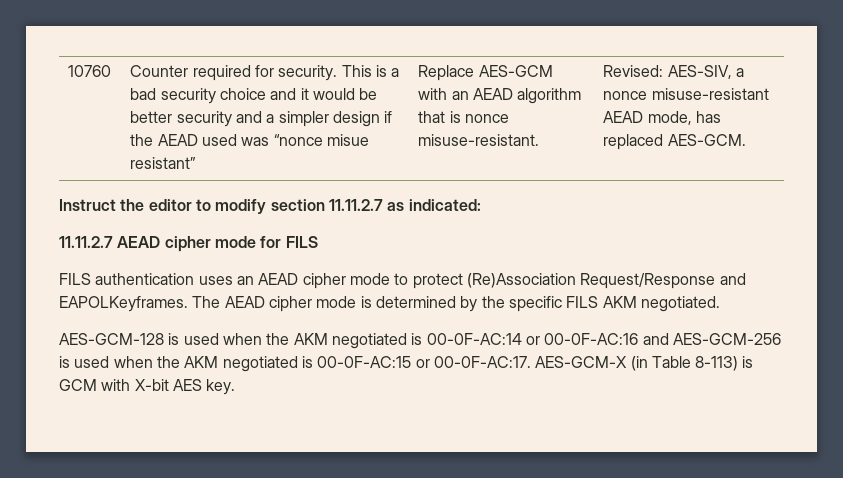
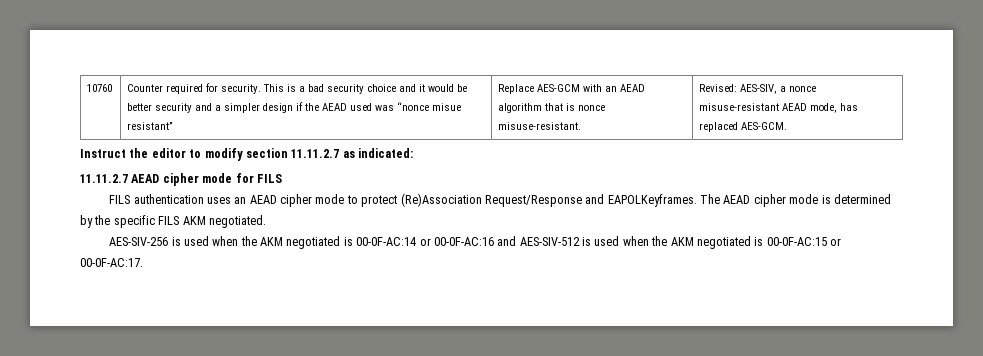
- AES-GCM-128 is used when the AKM negotiated is 00-0F-AC:14 or 00-0F-AC:16 and AES-GCM-256 is used when the AKM negotiated is 00-0F-AC:15 or 00-0F-AC:17. AES-GCM-X (in Table 8-113) is GCM with X-bit AES key.
+ AES-SIV-256 is used when the AKM negotiated is 00-0F-AC:14 or 00-0F-AC:16 and AES-SIV-512 is used when the AKM negotiated is 00-0F-AC:15 or 00-0F-AC:17.

